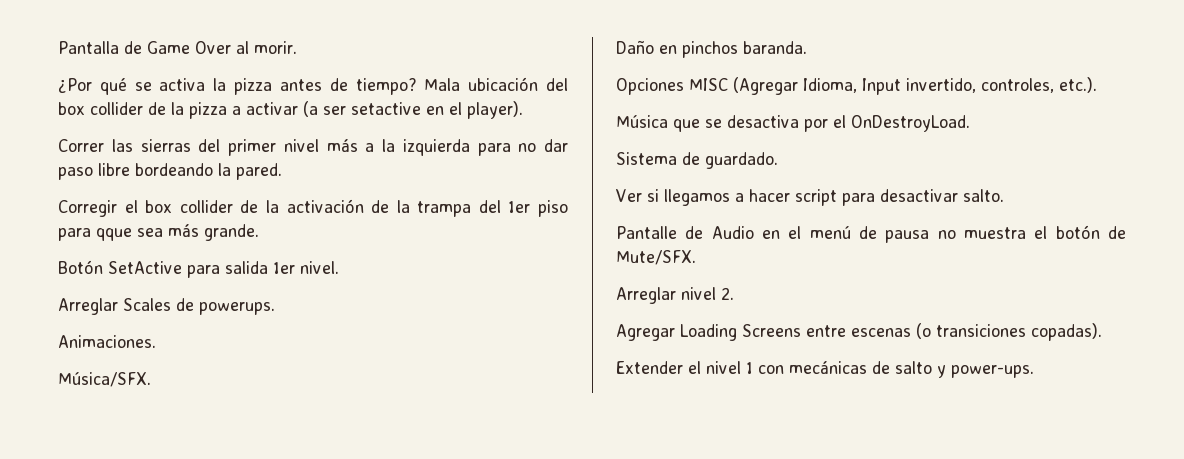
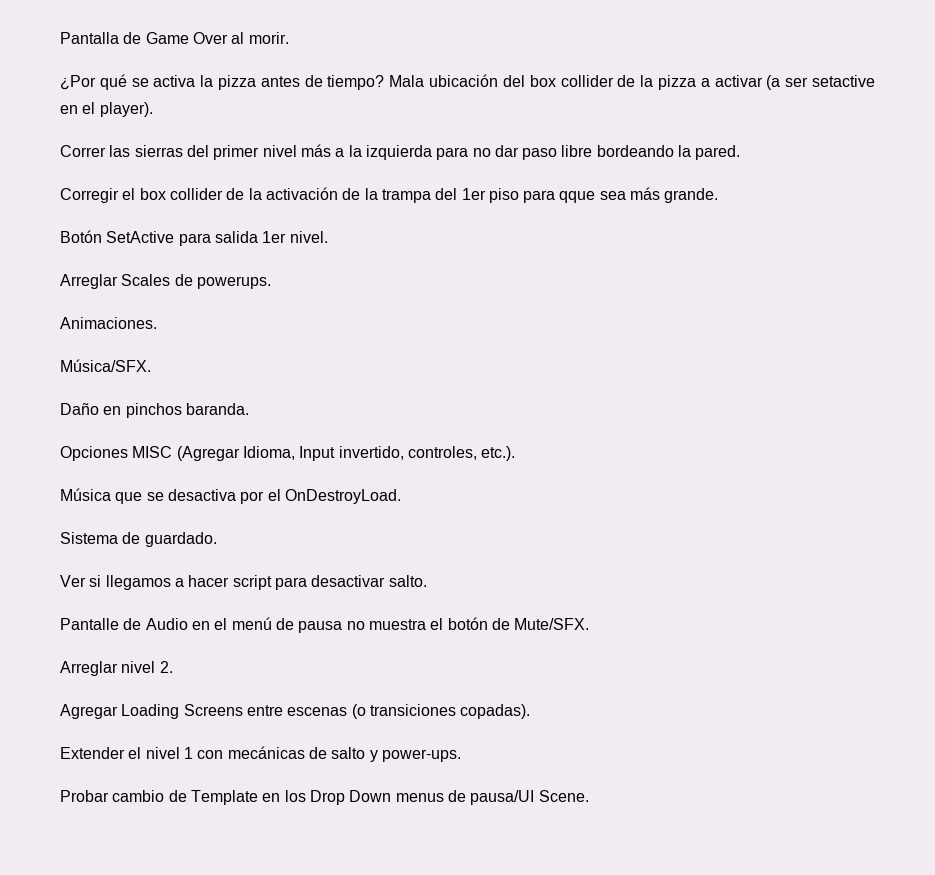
+ Probar cambio de Template en los Drop Down menus de pausa/UI Scene.

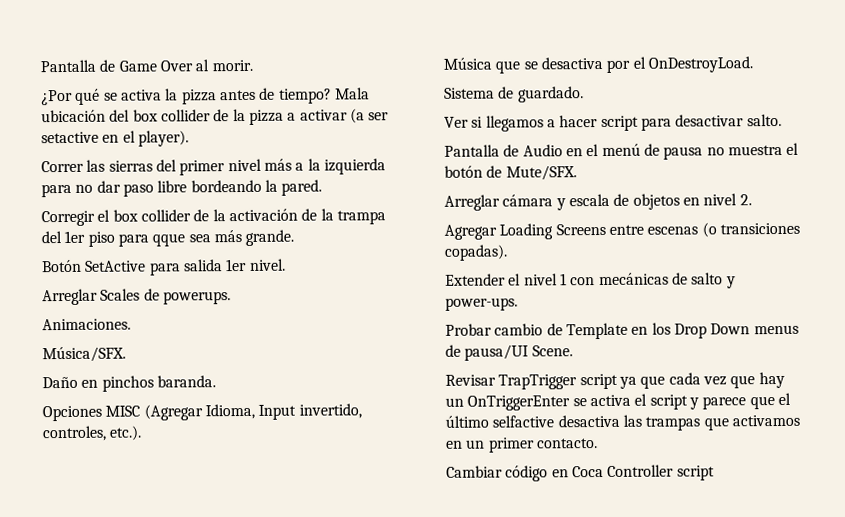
- Pantalle de Audio en el menú de pausa no muestra el botón de Mute/SFX.
+ Pantalla de Audio en el menú de pausa no muestra el botón de Mute/SFX.
- Arreglar nivel 2.
+ Arreglar cámara y escala de objetos en nivel 2.
+ Revisar TrapTrigger script ya que cada vez que hay un OnTriggerEnter se activa el script y parece que el último selfactive desactiva las trampas que activamos en un primer contacto.
+ Cambiar código en Coca Controller script

